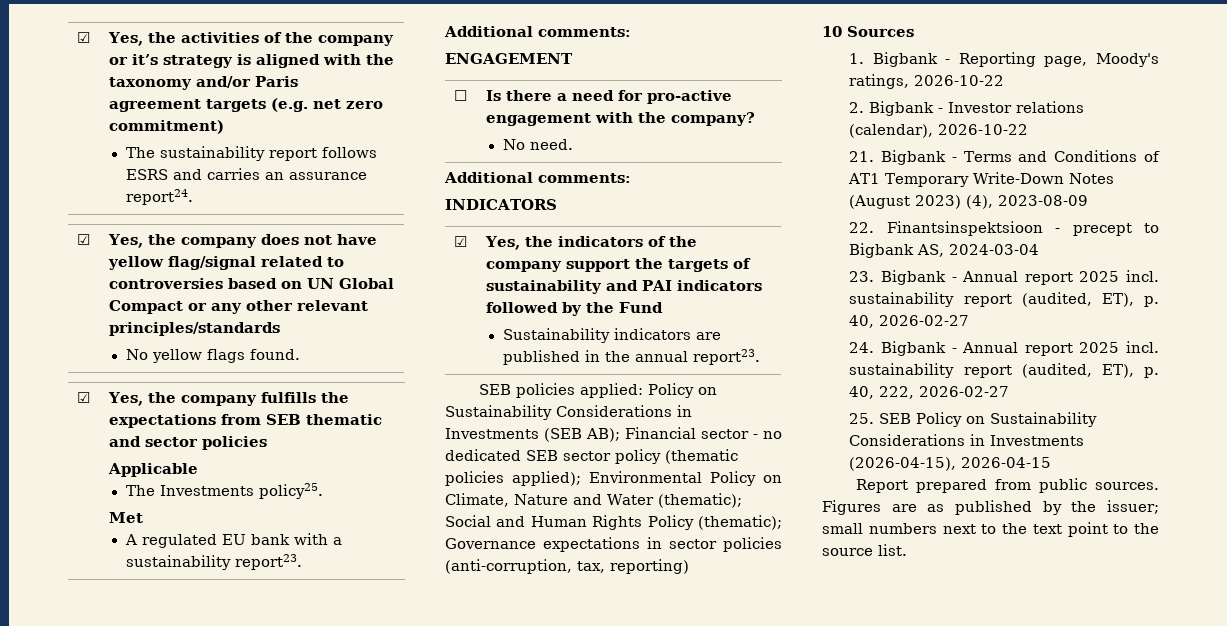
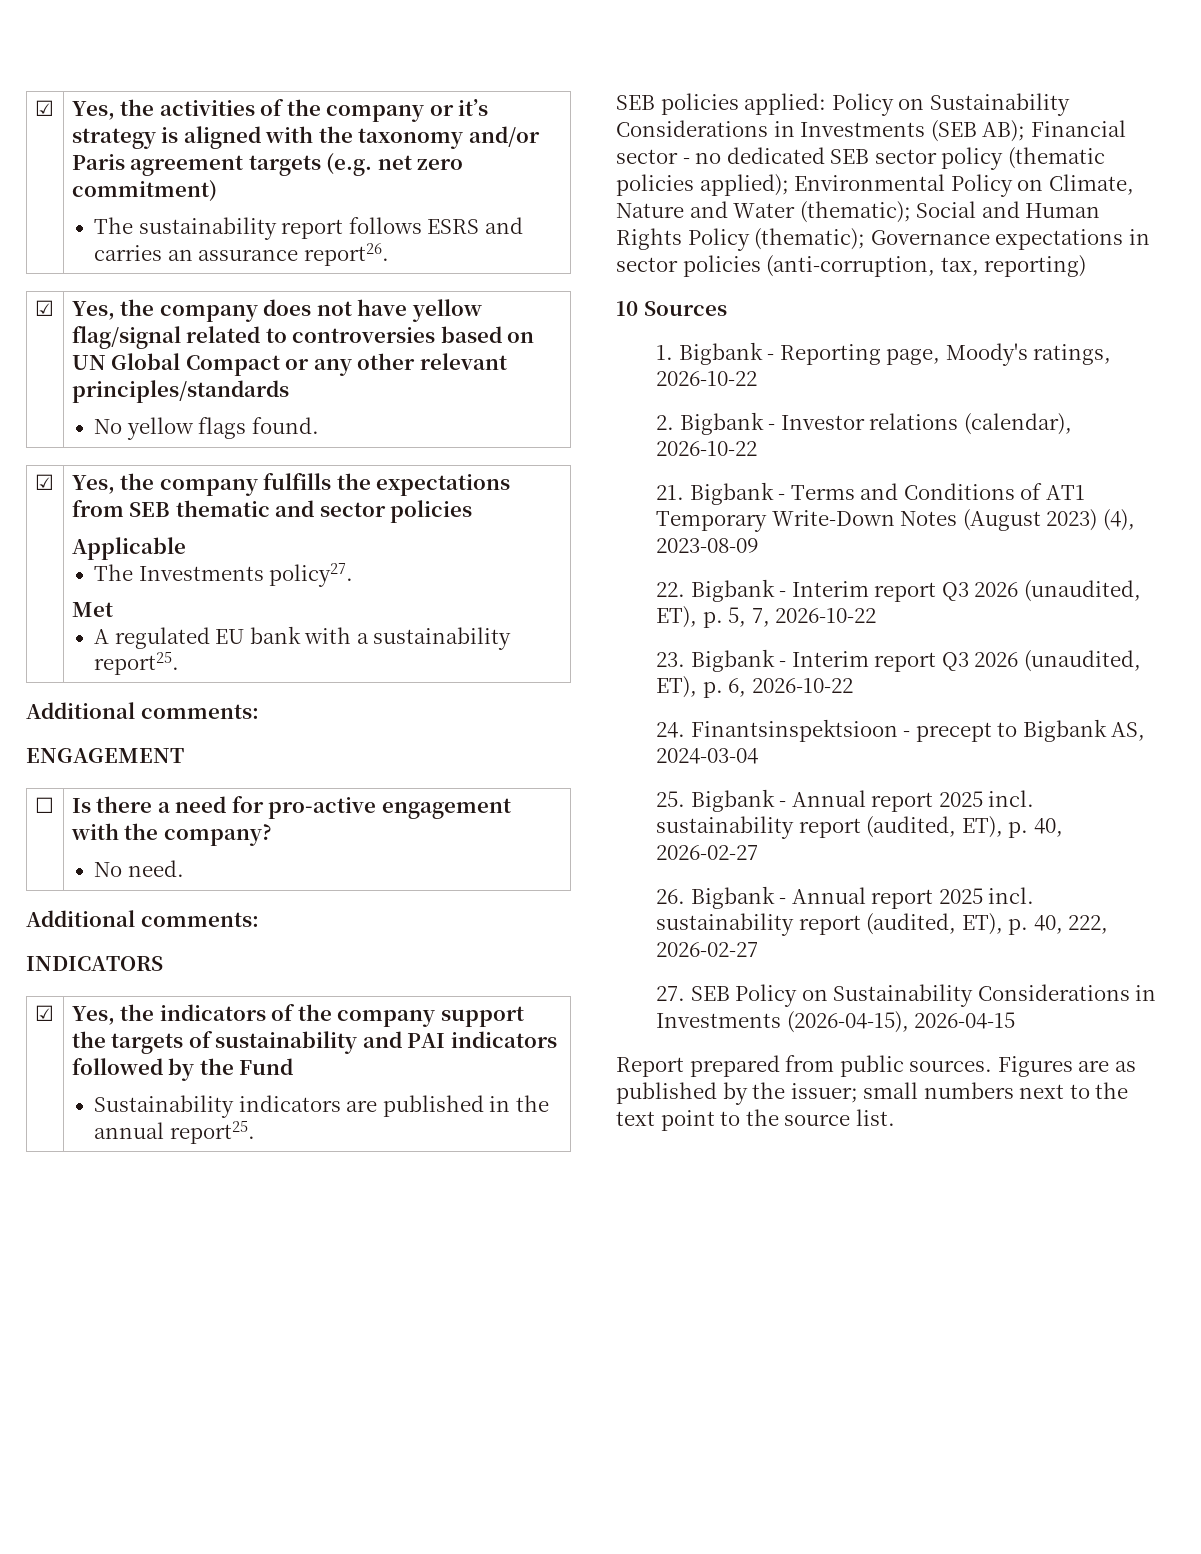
  ☑ | Yes, the activities of the company or it’s strategy is aligned with the taxonomy and/or Paris agreement targets (e.g. net zero commitment)
- The sustainability report follows ESRS and carries an assurance report24.
+ The sustainability report follows ESRS and carries an assurance report26.
  ☑ | Yes, the company fulfills the expectations from SEB thematic and sector policies
  Applicable
- The Investments policy25.
+ The Investments policy27.
  Met
- A regulated EU bank with a sustainability report23.
+ A regulated EU bank with a sustainability report25.
  ☑ | Yes, the indicators of the company support the targets of sustainability and PAI indicators followed by the Fund
- Sustainability indicators are published in the annual report23.
+ Sustainability indicators are published in the annual report25.
- 22. Finantsinspektsioon - precept to Bigbank AS, 2024-03-04
+ 22. Bigbank - Interim report Q3 2026 (unaudited, ET), p. 5, 7, 2026-10-22
+ 23. Bigbank - Interim report Q3 2026 (unaudited, ET), p. 6, 2026-10-22
+ 24. Finantsinspektsioon - precept to Bigbank AS, 2024-03-04
- 23. Bigbank - Annual report 2025 incl. sustainability report (audited, ET), p. 40, 2026-02-27
+ 25. Bigbank - Annual report 2025 incl. sustainability report (audited, ET), p. 40, 2026-02-27
- 24. Bigbank - Annual report 2025 incl. sustainability report (audited, ET), p. 40, 222, 2026-02-27
+ 26. Bigbank - Annual report 2025 incl. sustainability report (audited, ET), p. 40, 222, 2026-02-27
- 25. SEB Policy on Sustainability Considerations in Investments (2026-04-15), 2026-04-15
+ 27. SEB Policy on Sustainability Considerations in Investments (2026-04-15), 2026-04-15

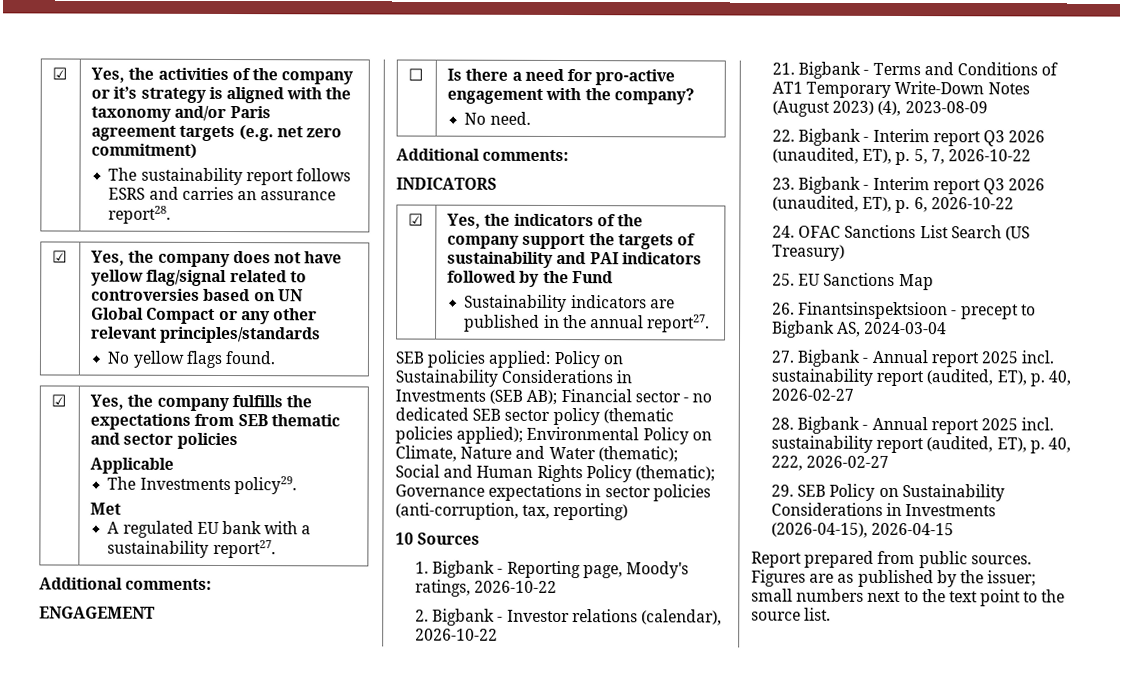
  ☑ | Yes, the activities of the company or it’s strategy is aligned with the taxonomy and/or Paris agreement targets (e.g. net zero commitment)
- The sustainability report follows ESRS and carries an assurance report26.
+ The sustainability report follows ESRS and carries an assurance report28.
  ☑ | Yes, the company fulfills the expectations from SEB thematic and sector policies
  Applicable
- The Investments policy27.
+ The Investments policy29.
  Met
- A regulated EU bank with a sustainability report25.
+ A regulated EU bank with a sustainability report27.
  ☑ | Yes, the indicators of the company support the targets of sustainability and PAI indicators followed by the Fund
- Sustainability indicators are published in the annual report25.
+ Sustainability indicators are published in the annual report27.
- 24. Finantsinspektsioon - precept to Bigbank AS, 2024-03-04
+ 24. OFAC Sanctions List Search (US Treasury)
+ 25. EU Sanctions Map
+ 26. Finantsinspektsioon - precept to Bigbank AS, 2024-03-04
- 25. Bigbank - Annual report 2025 incl. sustainability report (audited, ET), p. 40, 2026-02-27
+ 27. Bigbank - Annual report 2025 incl. sustainability report (audited, ET), p. 40, 2026-02-27
- 26. Bigbank - Annual report 2025 incl. sustainability report (audited, ET), p. 40, 222, 2026-02-27
+ 28. Bigbank - Annual report 2025 incl. sustainability report (audited, ET), p. 40, 222, 2026-02-27
- 27. SEB Policy on Sustainability Considerations in Investments (2026-04-15), 2026-04-15
+ 29. SEB Policy on Sustainability Considerations in Investments (2026-04-15), 2026-04-15

